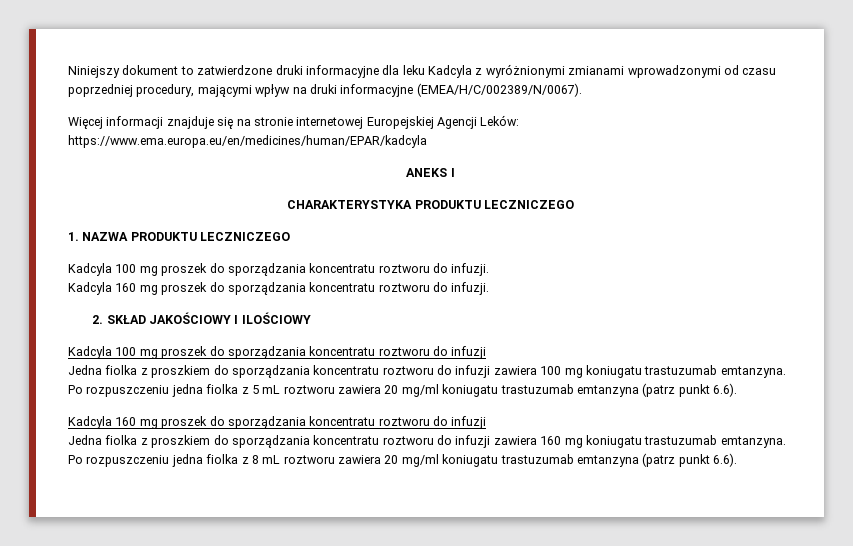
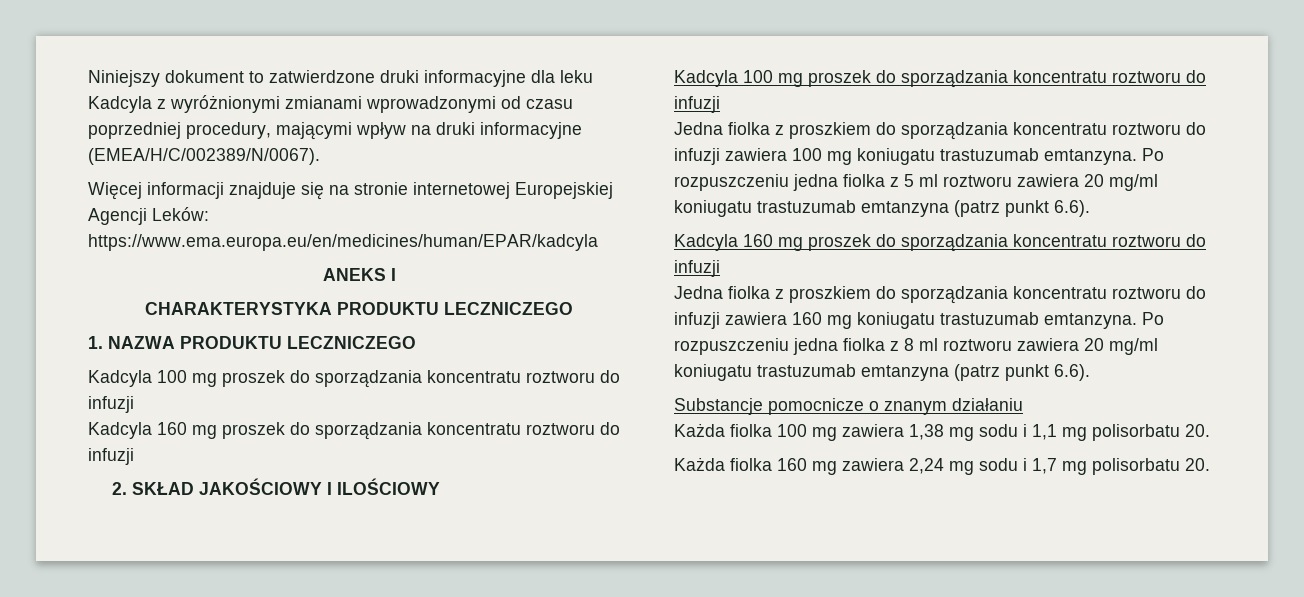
  1. NAZWA PRODUKTU LECZNICZEGO
- Kadcyla 100 mg proszek do sporządzania koncentratu roztworu do infuzji.
- Kadcyla 160 mg proszek do sporządzania koncentratu roztworu do infuzji.
+ Kadcyla 100 mg proszek do sporządzania koncentratu roztworu do infuzji
+ Kadcyla 160 mg proszek do sporządzania koncentratu roztworu do infuzji
- Po rozpuszczeniu jedna fiolka z 5 mL roztworu zawiera 20 mg/ml koniugatu trastuzumab emtanzyna (patrz punkt 6.6).
+ Po rozpuszczeniu jedna fiolka z 5 ml roztworu zawiera 20 mg/ml koniugatu trastuzumab emtanzyna (patrz punkt 6.6).
- Po rozpuszczeniu jedna fiolka z 8 mL roztworu zawiera 20 mg/ml koniugatu trastuzumab emtanzyna (patrz punkt 6.6).
+ Po rozpuszczeniu jedna fiolka z 8 ml roztworu zawiera 20 mg/ml koniugatu trastuzumab emtanzyna (patrz punkt 6.6).
+ Substancje pomocnicze o znanym działaniu
+ Każda fiolka 100 mg zawiera 1,38 mg sodu i 1,1 mg polisorbatu 20.
+ Każda fiolka 160 mg zawiera 2,24 mg sodu i 1,7 mg polisorbatu 20.

